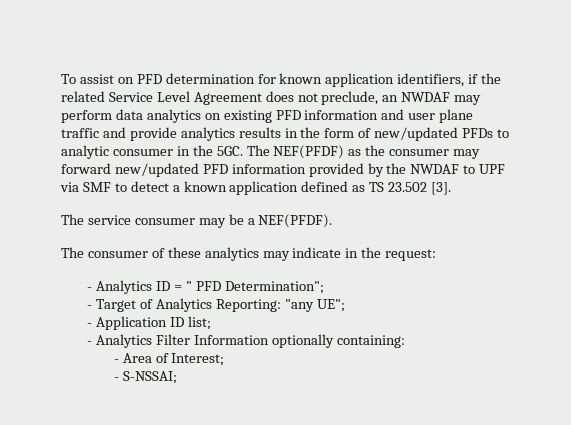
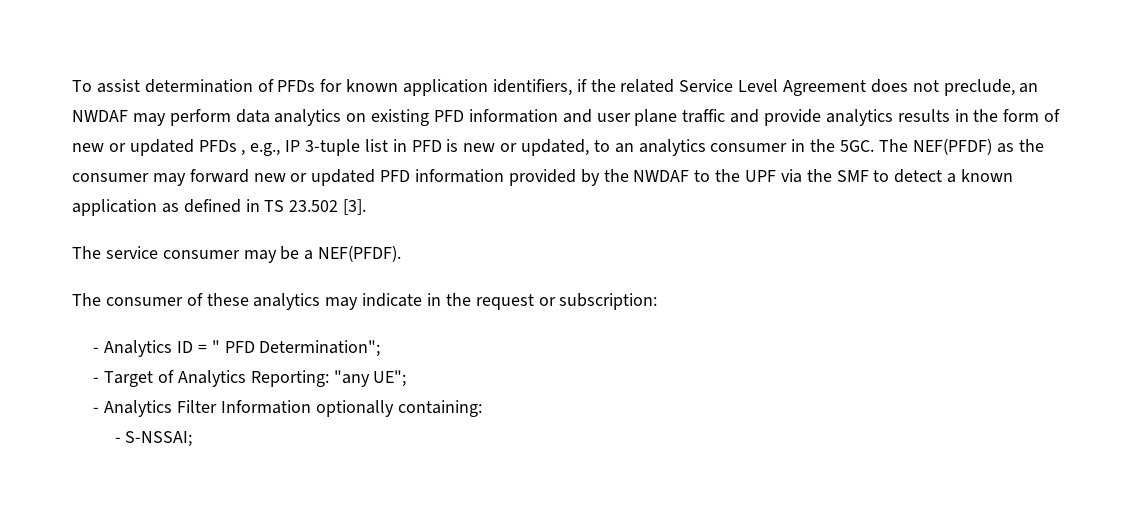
- To assist on PFD determination for known application identifiers, if the related Service Level Agreement does not preclude, an NWDAF may perform data analytics on existing PFD information and user plane traffic and provide analytics results in the form of new/updated PFDs to analytic consumer in the 5GC.
+ To assist determination of PFDs for known application identifiers, if the related Service Level Agreement does not preclude, an NWDAF may perform data analytics on existing PFD information and user plane traffic and provide analytics results in the form of new or updated PFDs , e.g., IP 3-tuple list in PFD is new or updated, to an analytics consumer in the 5GC.
- The NEF(PFDF) as the consumer may forward new/updated PFD information provided by the NWDAF to UPF via SMF to detect a known application defined as TS 23.502 [3].
+ The NEF(PFDF) as the consumer may forward new or updated PFD information provided by the NWDAF to the UPF via the SMF to detect a known application as defined in TS 23.502 [3].
- The consumer of these analytics may indicate in the request:
+ The consumer of these analytics may indicate in the request or subscription:
- - Application ID list;
- - Area of Interest;

